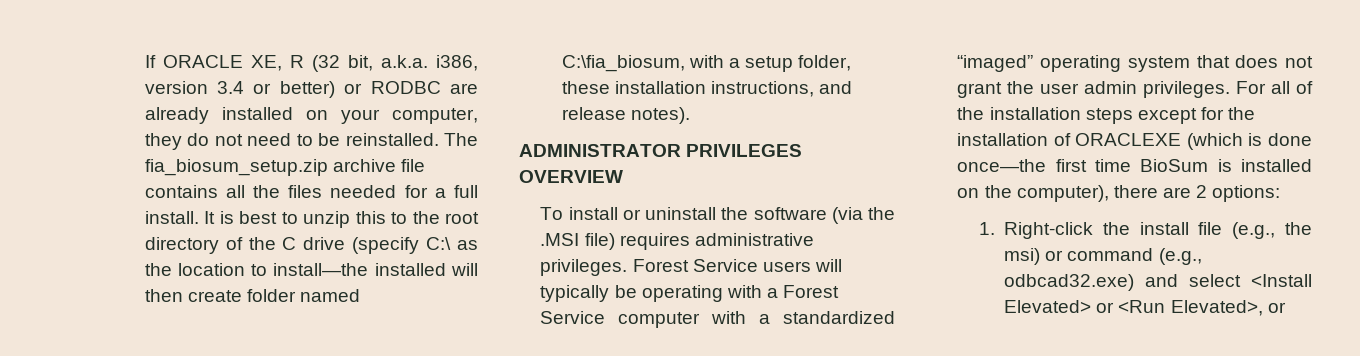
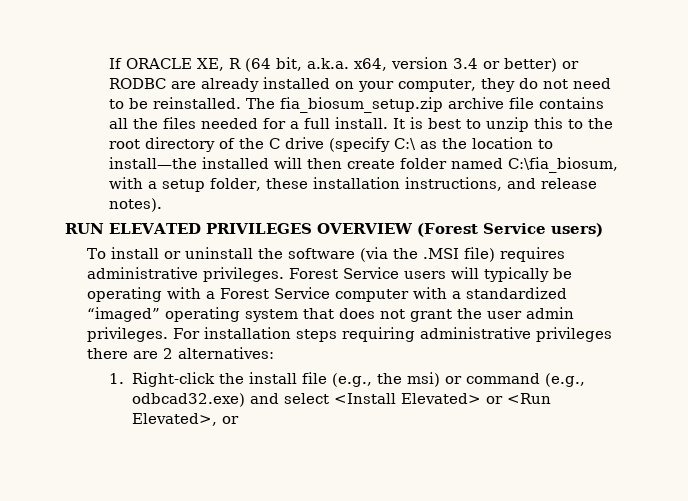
- If ORACLE XE, R (32 bit, a.k.a. i386, version 3.4 or better) or RODBC are already installed on your computer, they do not need to be reinstalled.
+ If ORACLE XE, R (64 bit, a.k.a. x64, version 3.4 or better) or RODBC are already installed on your computer, they do not need to be reinstalled.
- ADMINISTRATOR PRIVILEGES OVERVIEW
+ RUN ELEVATED PRIVILEGES OVERVIEW (Forest Service users)
- For all of the installation steps except for the installation of ORACLEXE (which is done once—the first time BioSum is installed on the computer), there are 2 options:
+ For installation steps requiring administrative privileges there are 2 alternatives:

